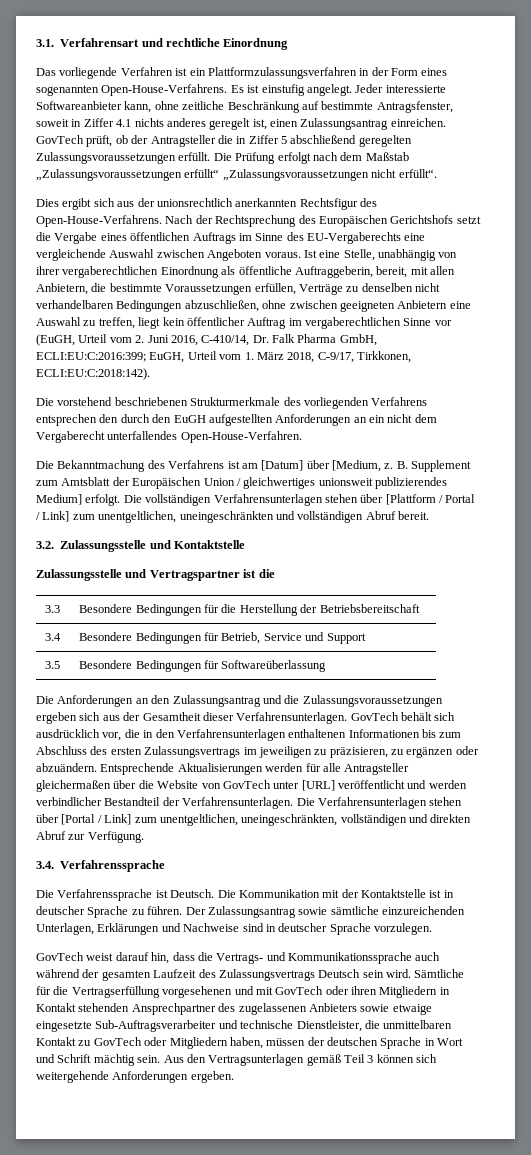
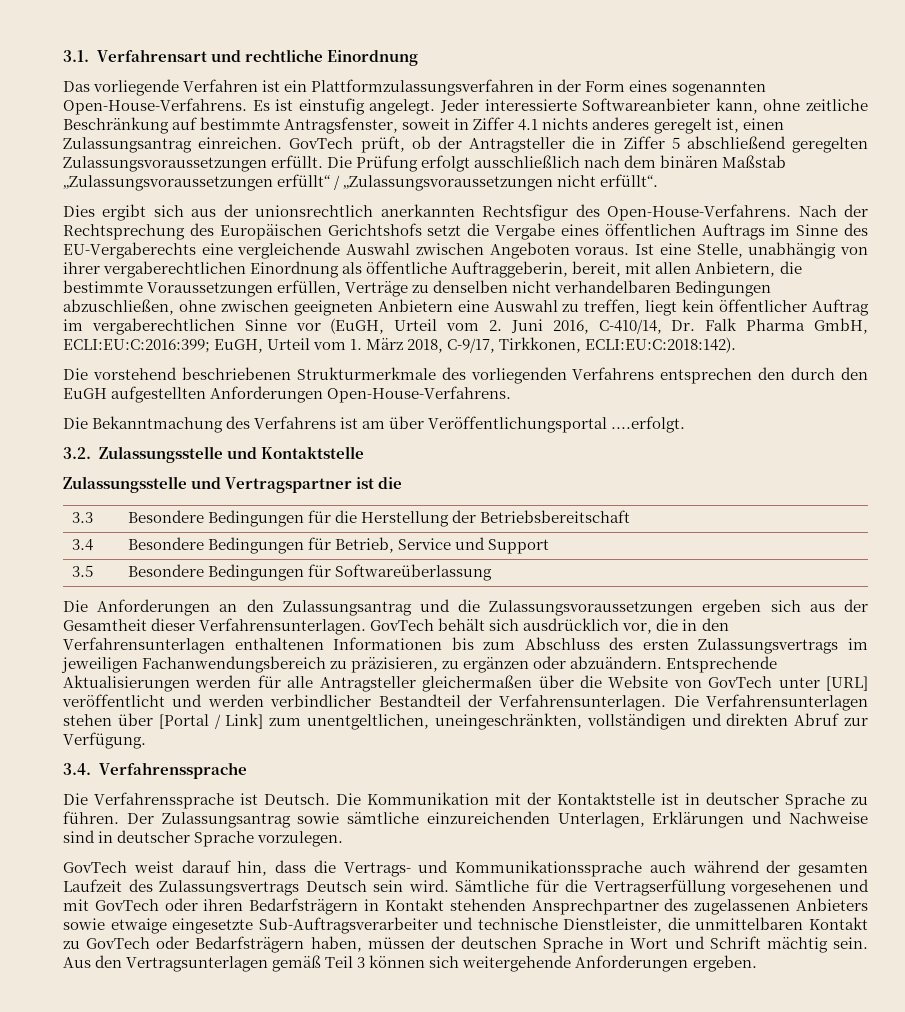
- Die Prüfung erfolgt nach dem Maßstab „Zulassungsvoraussetzungen erfüllt“ „Zulassungsvoraussetzungen nicht erfüllt“.
+ Die Prüfung erfolgt ausschließlich nach dem binären Maßstab „Zulassungsvoraussetzungen erfüllt“ / „Zulassungsvoraussetzungen nicht erfüllt“.
- Die vorstehend beschriebenen Strukturmerkmale des vorliegenden Verfahrens entsprechen den durch den EuGH aufgestellten Anforderungen an ein nicht dem Vergaberecht unterfallendes Open-House-Verfahren.
+ Die vorstehend beschriebenen Strukturmerkmale des vorliegenden Verfahrens entsprechen den durch den EuGH aufgestellten Anforderungen Open-House-Verfahrens.
- Die Bekanntmachung des Verfahrens ist am [Datum] über [Medium, z. B. Supplement zum Amtsblatt der Europäischen Union / gleichwertiges unionsweit publizierendes Medium] erfolgt. Die vollständigen Verfahrensunterlagen stehen über [Plattform / Portal / Link] zum unentgeltlichen, uneingeschränkten und vollständigen Abruf bereit.
+ Die Bekanntmachung des Verfahrens ist am über Veröffentlichungsportal ....erfolgt.
- GovTech behält sich ausdrücklich vor, die in den Verfahrensunterlagen enthaltenen Informationen bis zum Abschluss des ersten Zulassungsvertrags im jeweiligen zu präzisieren, zu ergänzen oder abzuändern.
+ GovTech behält sich ausdrücklich vor, die in den Verfahrensunterlagen enthaltenen Informationen bis zum Abschluss des ersten Zulassungsvertrags im jeweiligen Fachanwendungsbereich zu präzisieren, zu ergänzen oder abzuändern.
- Sämtliche für die Vertragserfüllung vorgesehenen und mit GovTech oder ihren Mitgliedern in Kontakt stehenden Ansprechpartner des zugelassenen Anbieters sowie etwaige eingesetzte Sub-Auftragsverarbeiter und technische Dienstleister, die unmittelbaren Kontakt zu GovTech oder Mitgliedern haben, müssen der deutschen Sprache in Wort und Schrift mächtig sein.
+ Sämtliche für die Vertragserfüllung vorgesehenen und mit GovTech oder ihren Bedarfsträgern in Kontakt stehenden Ansprechpartner des zugelassenen Anbieters sowie etwaige eingesetzte Sub-Auftragsverarbeiter und technische Dienstleister, die unmittelbaren Kontakt zu GovTech oder Bedarfsträgern haben, müssen der deutschen Sprache in Wort und Schrift mächtig sein.

